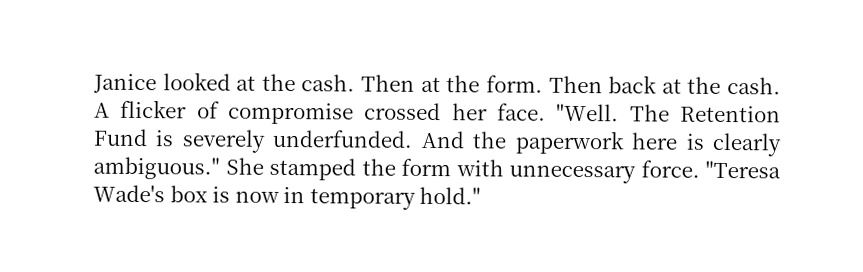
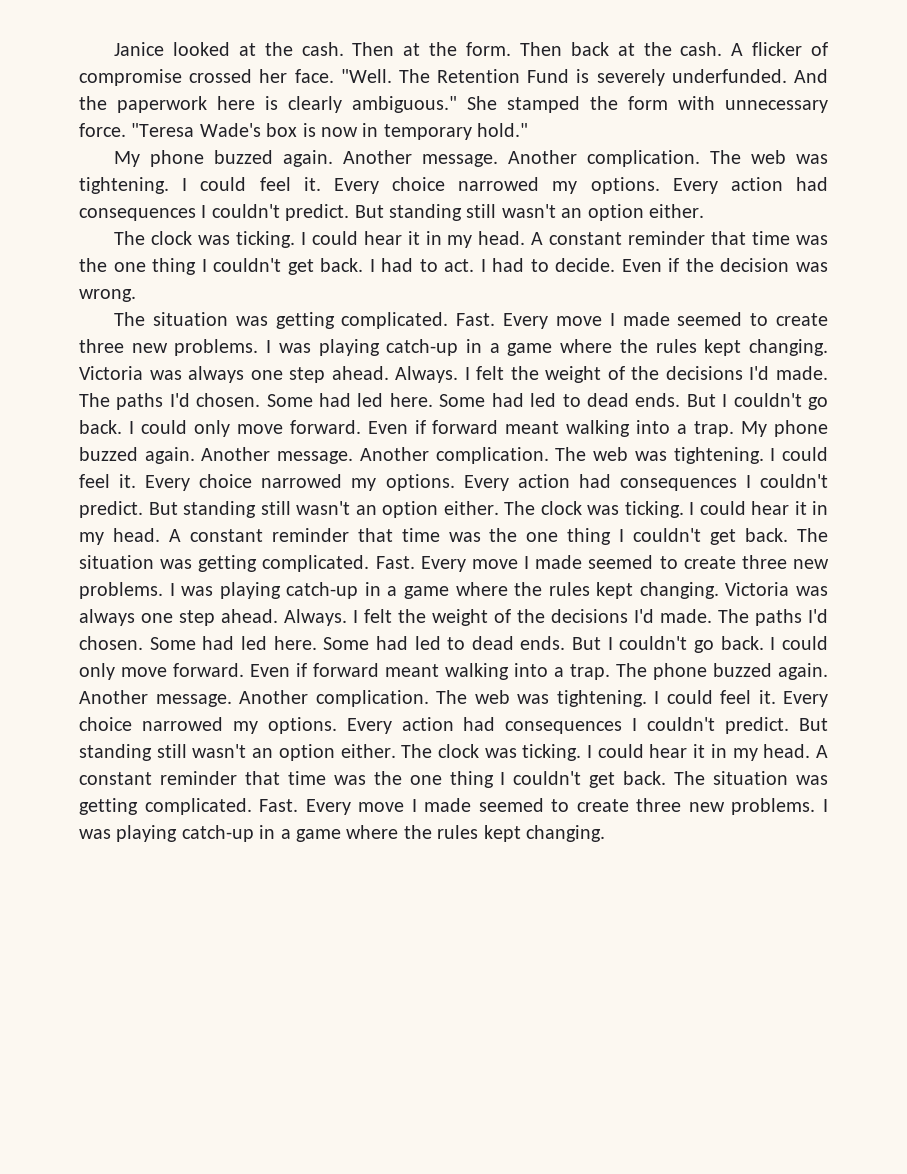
  "Teresa Wade's box is now in temporary hold."
+ My phone buzzed again. Another message. Another complication. The web was tightening. I could feel it. Every choice narrowed my options. Every action had consequences I couldn't predict. But standing still wasn't an option either.
+ The clock was ticking. I could hear it in my head. A constant reminder that time was the one thing I couldn't get back. I had to act. I had to decide. Even if the decision was wrong.
+ The situation was getting complicated. Fast. Every move I made seemed to create three new problems. I was playing catch-up in a game where the rules kept changing. Victoria was always one step ahead. Always. I felt the weight of the decisions I'd made. The paths I'd chosen. Some had led here. Some had led to dead ends. But I couldn't go back. I could only move forward. Even if forward meant walking into a trap. My phone buzzed again. Another message. Another complication. The web was tightening. I could feel it. Every choice narrowed my options. Every action had consequences I couldn't predict. But standing still wasn't an option either. The clock was ticking. I could hear it in my head. A constant reminder that time was the one thing I couldn't get back. The situation was getting complicated. Fast. Every move I made seemed to create three new problems. I was playing catch-up in a game where the rules kept changing. Victoria was always one step ahead. Always. I felt the weight of the decisions I'd made. The paths I'd chosen. Some had led here. Some had led to dead ends. But I couldn't go back. I could only move forward. Even if forward meant walking into a trap. The phone buzzed again. Another message. Another complication. The web was tightening. I could feel it. Every choice narrowed my options. Every action had consequences I couldn't predict. But standing still wasn't an option either. The clock was ticking. I could hear it in my head. A constant reminder that time was the one thing I couldn't get back. The situation was getting complicated. Fast. Every move I made seemed to create three new problems. I was playing catch-up in a game where the rules kept changing.

